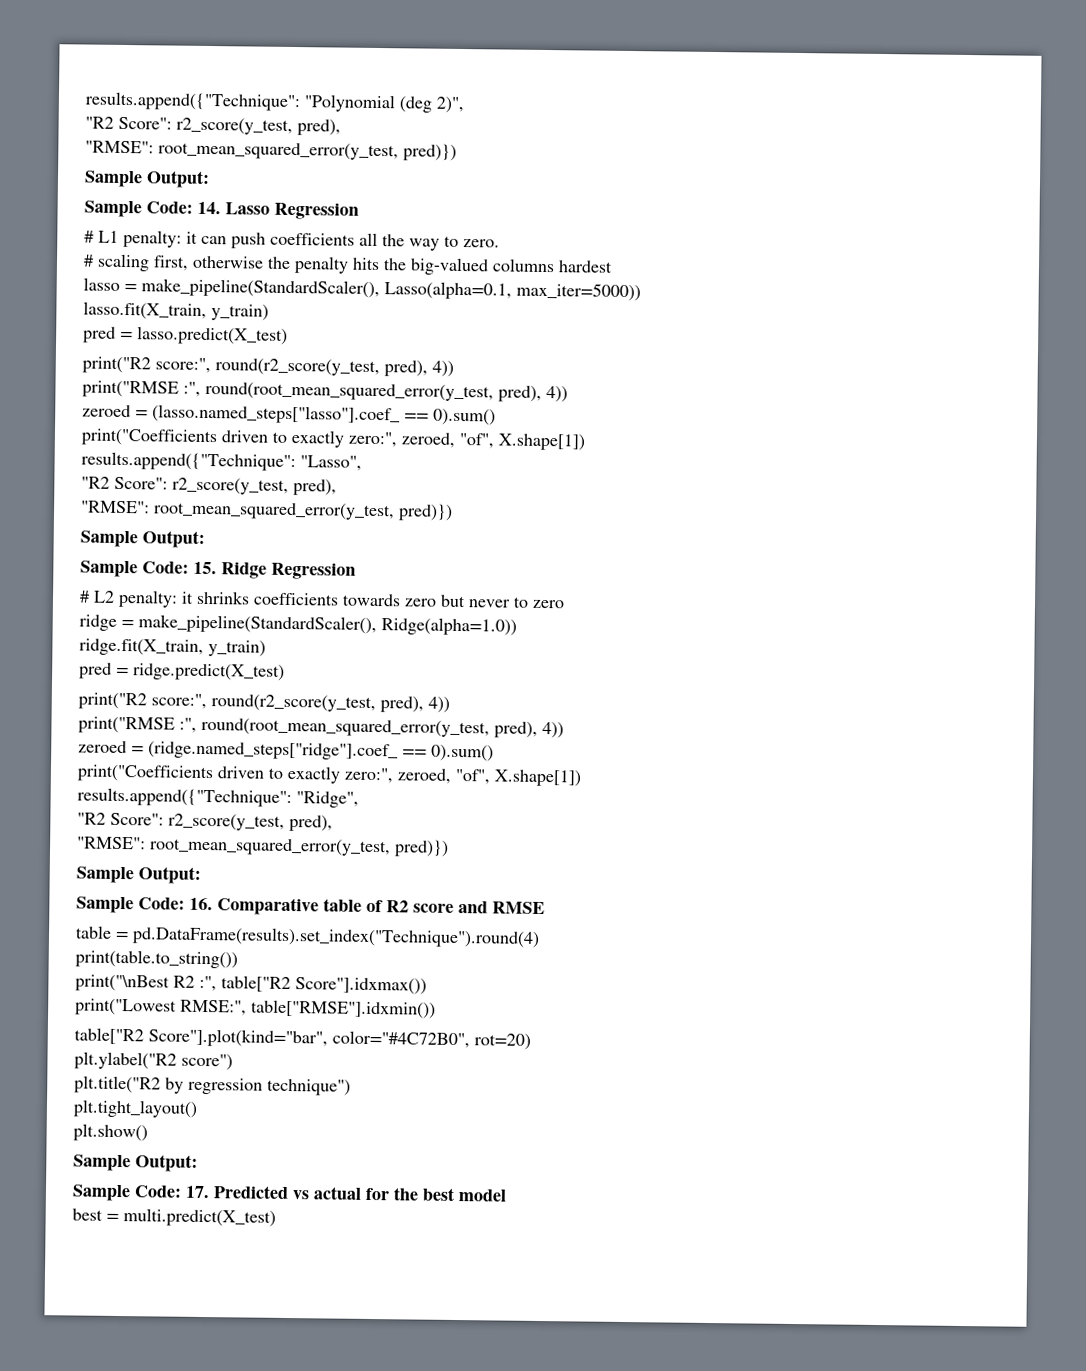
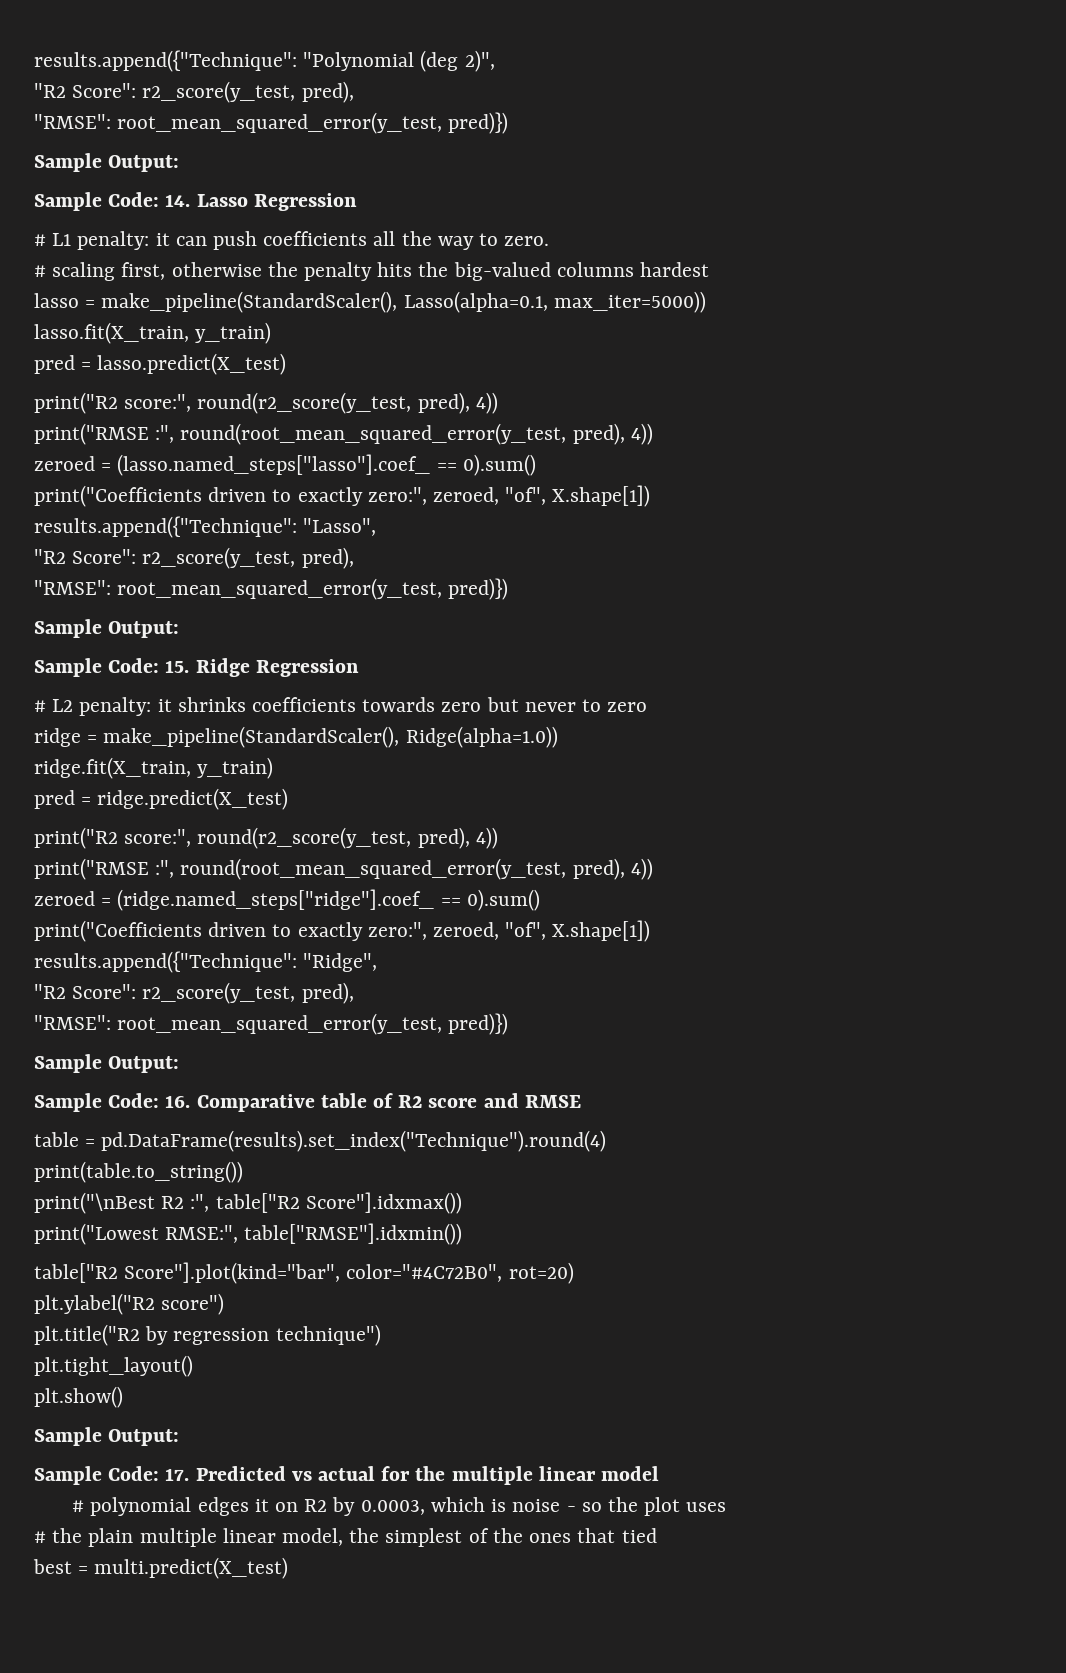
- Sample Code: 17. Predicted vs actual for the best model
+ Sample Code: 17. Predicted vs actual for the multiple linear model
+ # polynomial edges it on R2 by 0.0003, which is noise - so the plot uses
+ # the plain multiple linear model, the simplest of the ones that tied

